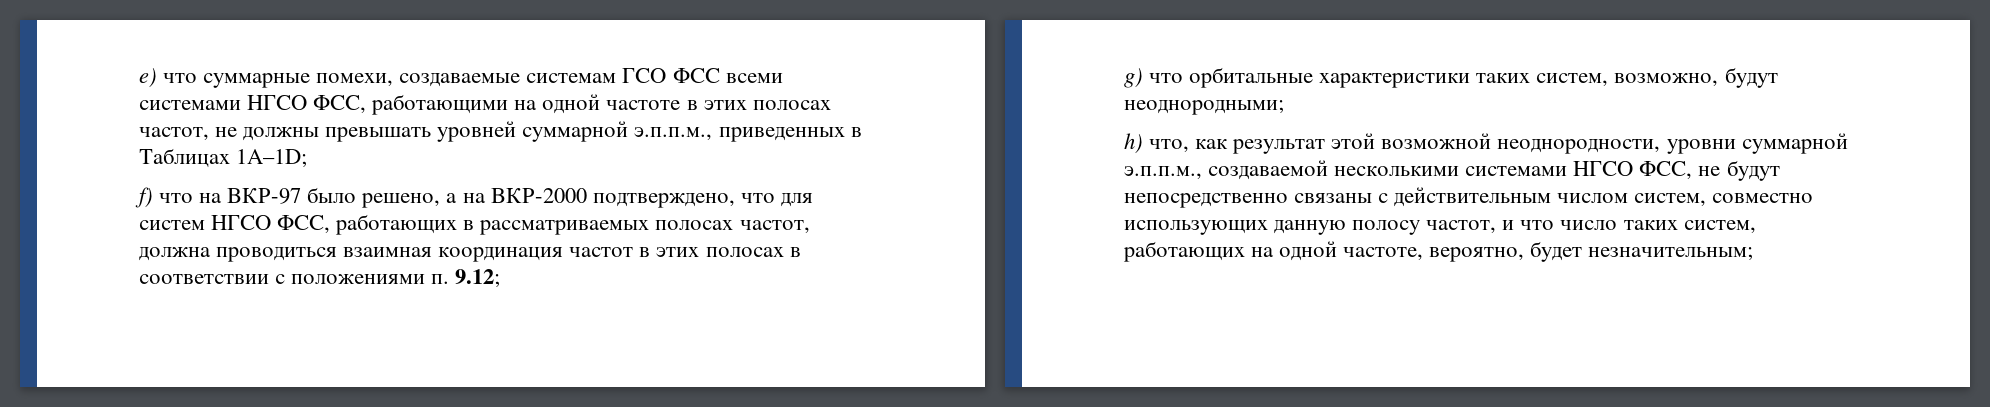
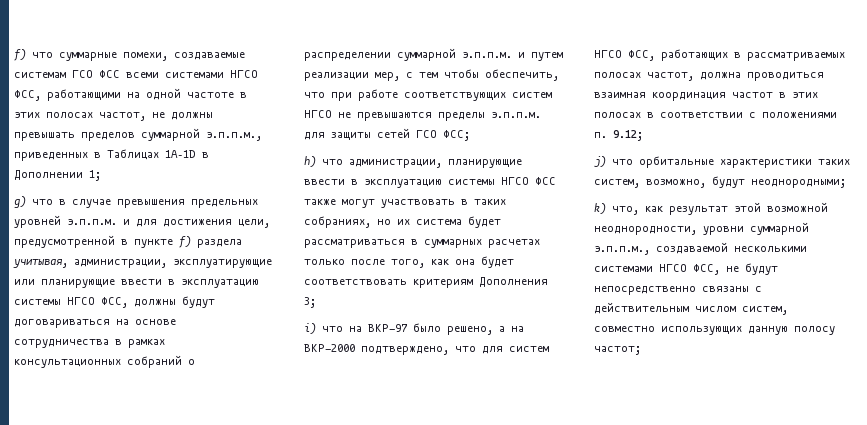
- e) что суммарные помехи, создаваемые системам ГСО ФСС всеми системами НГСО ФСС, работающими на одной частоте в этих полосах частот, не должны превышать уровней суммарной э.п.п.м., приведенных в Таблицах 1A–1D;
- f) что на ВКР-97 было решено, а на ВКР-2000 подтверждено, что для систем НГСО ФСС, работающих в рассматриваемых полосах частот, должна проводиться взаимная координация частот в этих полосах в соответствии с положениями п. 9.12;
+ f) что суммарные помехи, создаваемые системам ГСО ФСС всеми системами НГСО ФСС, работающими на одной частоте в этих полосах частот, не должны превышать пределов суммарной э.п.п.м., приведенных в Таблицах 1A–1D в Дополнении 1;
+ g) что в случае превышения предельных уровней э.п.п.м. и для достижения цели, предусмотренной в пункте f) раздела учитывая, администрации, эксплуатирующие или планирующие ввести в эксплуатацию системы НГСО ФСС, должны будут договариваться на основе сотрудничества в рамках консультационных собраний о распределении суммарной э.п.п.м. и путем реализации мер, с тем чтобы обеспечить, что при работе соответствующих систем НГСО не превышаются пределы э.п.п.м. для защиты сетей ГСО ФСС;
+ h) что администрации, планирующие ввести в эксплуатацию системы НГСО ФСС также могут участвовать в таких собраниях, но их система будет рассматриваться в суммарных расчетах только после того, как она будет соответствовать критериям Дополнения 3;
+ i) что на ВКР-97 было решено, а на ВКР-2000 подтверждено, что для систем НГСО ФСС, работающих в рассматриваемых полосах частот, должна проводиться взаимная координация частот в этих полосах в соответствии с положениями п. 9.12;
- g) что орбитальные характеристики таких систем, возможно, будут неоднородными;
+ j) что орбитальные характеристики таких систем, возможно, будут неоднородными;
- h) что, как результат этой возможной неоднородности, уровни суммарной э.п.п.м., создаваемой несколькими системами НГСО ФСС, не будут непосредственно связаны с действительным числом систем, совместно использующих данную полосу частот, и что число таких систем, работающих на одной частоте, вероятно, будет незначительным;
+ k) что, как результат этой возможной неоднородности, уровни суммарной э.п.п.м., создаваемой несколькими системами НГСО ФСС, не будут непосредственно связаны с действительным числом систем, совместно использующих данную полосу частот;

